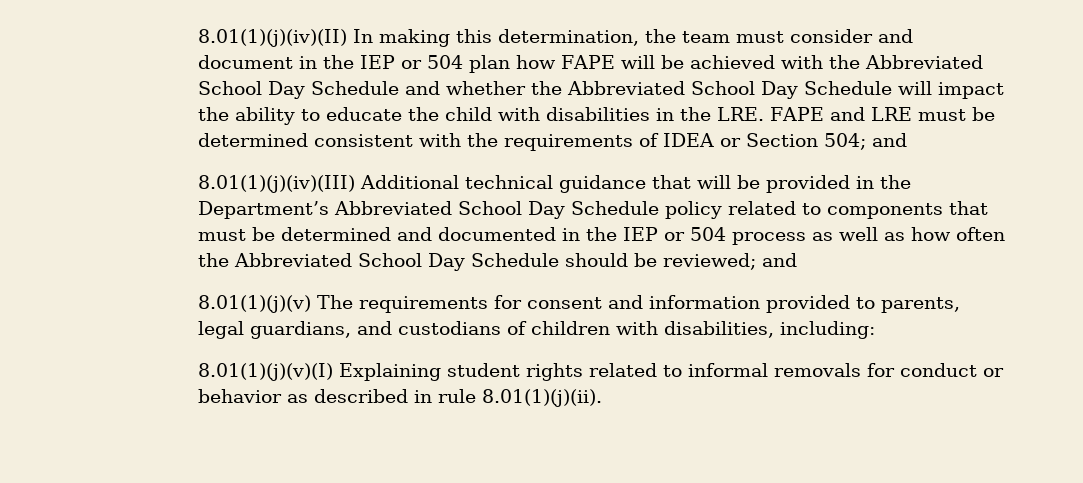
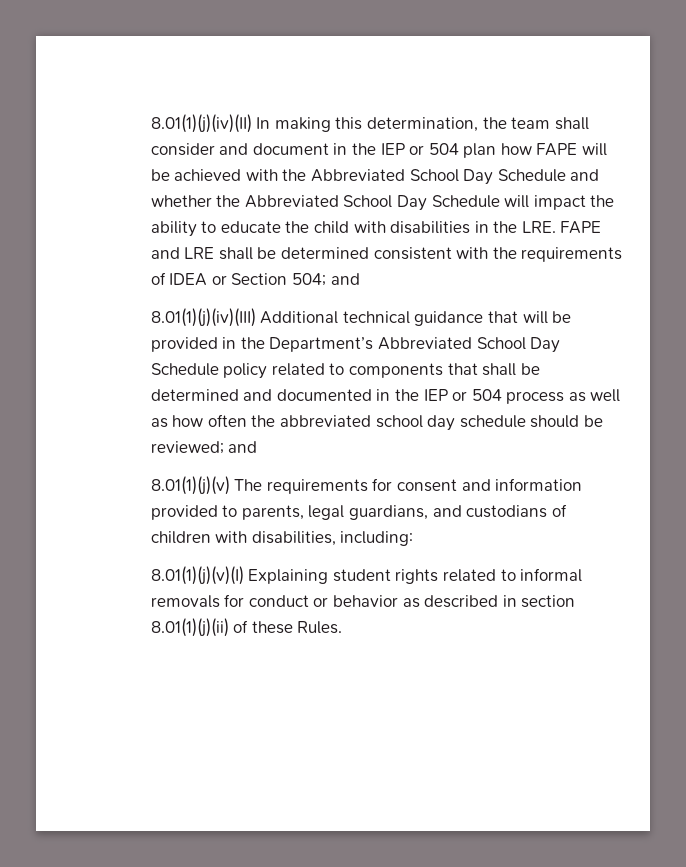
- 8.01(1)(j)(iv)(II) In making this determination, the team must consider and document in the IEP or 504 plan how FAPE will be achieved with the Abbreviated School Day Schedule and whether the Abbreviated School Day Schedule will impact the ability to educate the child with disabilities in the LRE. FAPE and LRE must be determined consistent with the requirements of IDEA or Section 504;
+ 8.01(1)(j)(iv)(II) In making this determination, the team shall consider and document in the IEP or 504 plan how FAPE will be achieved with the Abbreviated School Day Schedule and whether the Abbreviated School Day Schedule will impact the ability to educate the child with disabilities in the LRE. FAPE and LRE shall be determined consistent with the requirements of IDEA or Section 504;
- 8.01(1)(j)(iv)(III) Additional technical guidance that will be provided in the Department’s Abbreviated School Day Schedule policy related to components that must be determined and documented in the IEP or 504 process as well as how often the Abbreviated School Day Schedule should be reviewed; and
+ 8.01(1)(j)(iv)(III) Additional technical guidance that will be provided in the Department’s Abbreviated School Day Schedule policy related to components that shall be determined and documented in the IEP or 504 process as well as how often the abbreviated school day schedule should be reviewed; and
- 8.01(1)(j)(v)(I) Explaining student rights related to informal removals for conduct or behavior as described in rule 8.01(1)(j)(ii).
+ 8.01(1)(j)(v)(I) Explaining student rights related to informal removals for conduct or behavior as described in section 8.01(1)(j)(ii) of these Rules.

